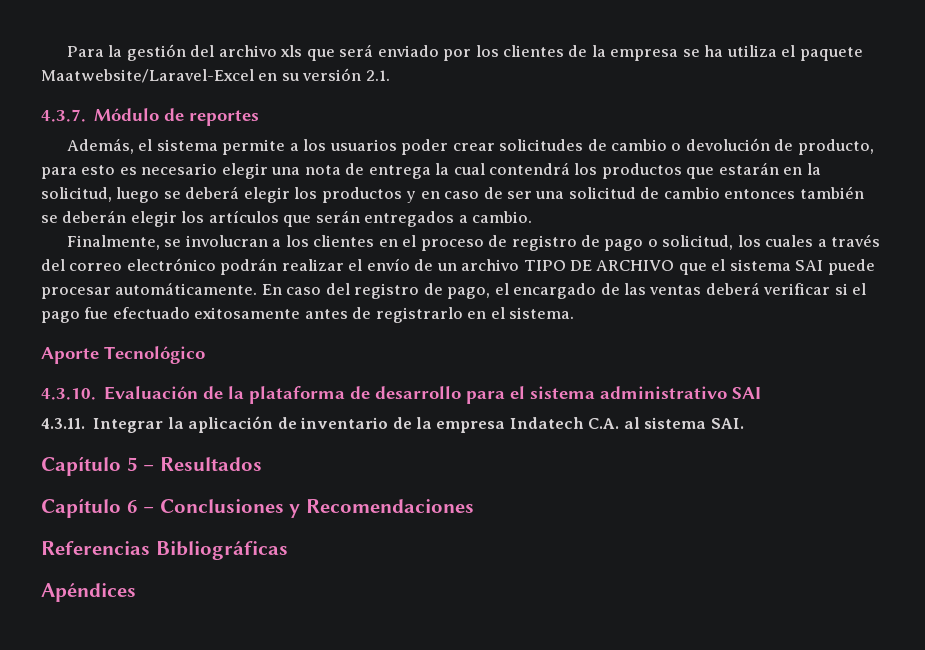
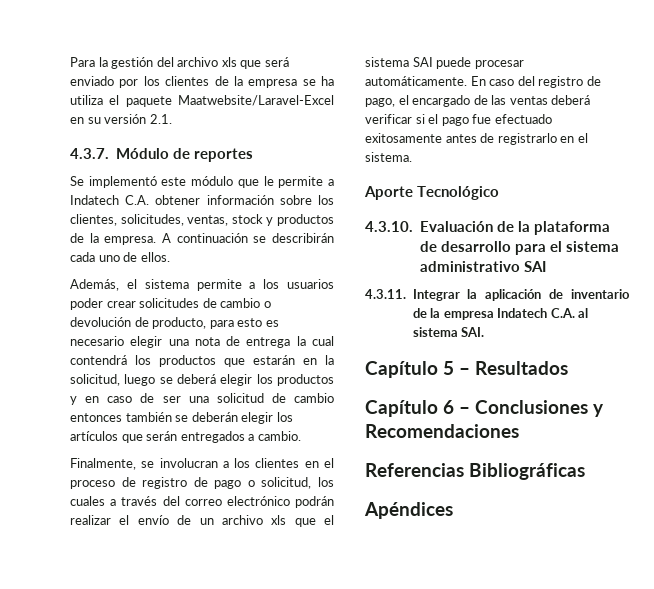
+ Se implementó este módulo que le permite a Indatech C.A. obtener información sobre los clientes, solicitudes, ventas, stock y productos de la empresa. A continuación se describirán cada uno de ellos.
- Finalmente, se involucran a los clientes en el proceso de registro de pago o solicitud, los cuales a través del correo electrónico podrán realizar el envío de un archivo TIPO DE ARCHIVO que el sistema SAI puede procesar automáticamente.
+ Finalmente, se involucran a los clientes en el proceso de registro de pago o solicitud, los cuales a través del correo electrónico podrán realizar el envío de un archivo xls que el sistema SAI puede procesar automáticamente.

